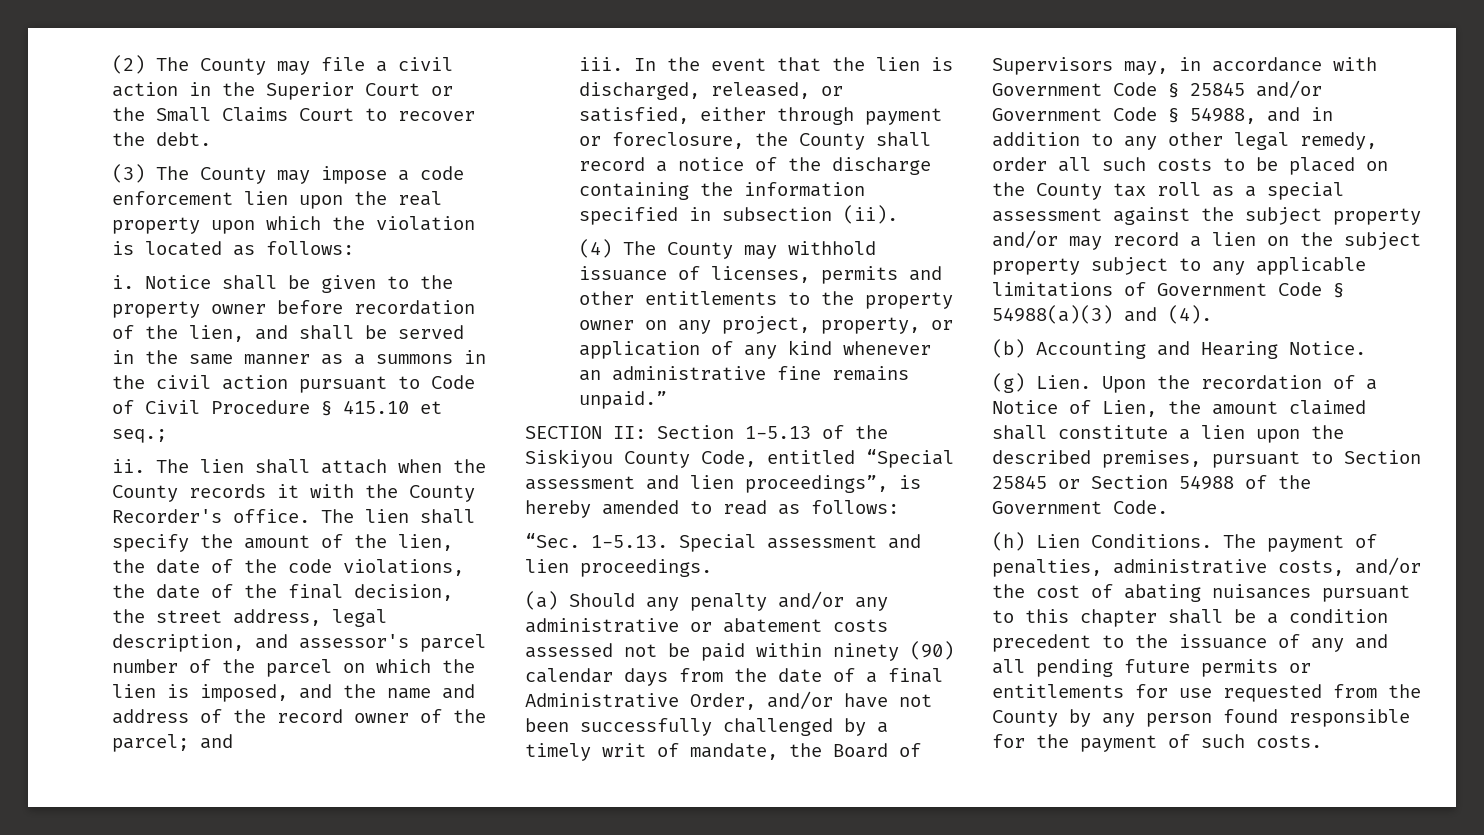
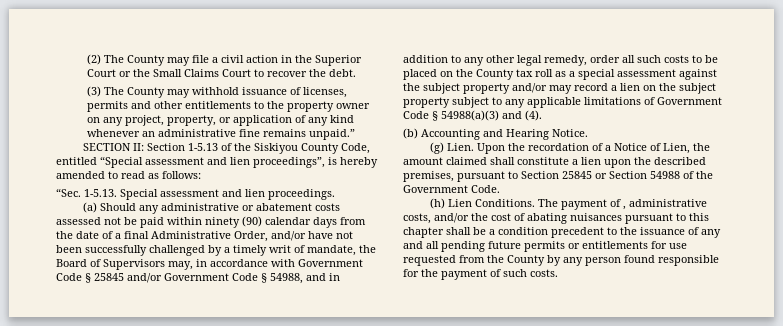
- (3) The County may impose a code enforcement lien upon the real property upon which the violation is located as follows:
- i. Notice shall be given to the property owner before recordation of the lien, and shall be served in the same manner as a summons in the civil action pursuant to Code of Civil Procedure § 415.10 et seq.;
- ii. The lien shall attach when the County records it with the County Recorder's office. The lien shall specify the amount of the lien, the date of the code violations, the date of the final decision, the street address, legal description, and assessor's parcel number of the parcel on which the lien is imposed, and the name and address of the record owner of the parcel; and
- iii. In the event that the lien is discharged, released, or satisfied, either through payment or foreclosure, the County shall record a notice of the discharge containing the information specified in subsection (ii).
- (4) The County may withhold issuance of licenses, permits and other entitlements to the property owner on any project, property, or application of any kind whenever an administrative fine remains unpaid.”
+ (3) The County may withhold issuance of licenses, permits and other entitlements to the property owner on any project, property, or application of any kind whenever an administrative fine remains unpaid.”
- (a) Should any penalty and/or any administrative or abatement costs assessed not be paid within ninety (90) calendar days from the date of a final Administrative Order, and/or have not been successfully challenged by a timely writ of mandate, the Board of Supervisors may, in accordance with Government Code § 25845 and/or Government Code § 54988, and in addition to any other legal remedy, order all such costs to be placed on the County tax roll as a special assessment against the subject property and/or may record a lien on the subject property subject to any applicable limitations of Government Code § 54988(a)(3) and (4).
+ (a) Should any administrative or abatement costs assessed not be paid within ninety (90) calendar days from the date of a final Administrative Order, and/or have not been successfully challenged by a timely writ of mandate, the Board of Supervisors may, in accordance with Government Code § 25845 and/or Government Code § 54988, and in addition to any other legal remedy, order all such costs to be placed on the County tax roll as a special assessment against the subject property and/or may record a lien on the subject property subject to any applicable limitations of Government Code § 54988(a)(3) and (4).
- The payment of penalties, administrative costs, and/or the cost of abating nuisances pursuant to this chapter shall be a condition precedent to the issuance of any and all pending future permits or entitlements for use requested from the County by any person found responsible for the payment of such costs.
+ The payment of , administrative costs, and/or the cost of abating nuisances pursuant to this chapter shall be a condition precedent to the issuance of any and all pending future permits or entitlements for use requested from the County by any person found responsible for the payment of such costs.

